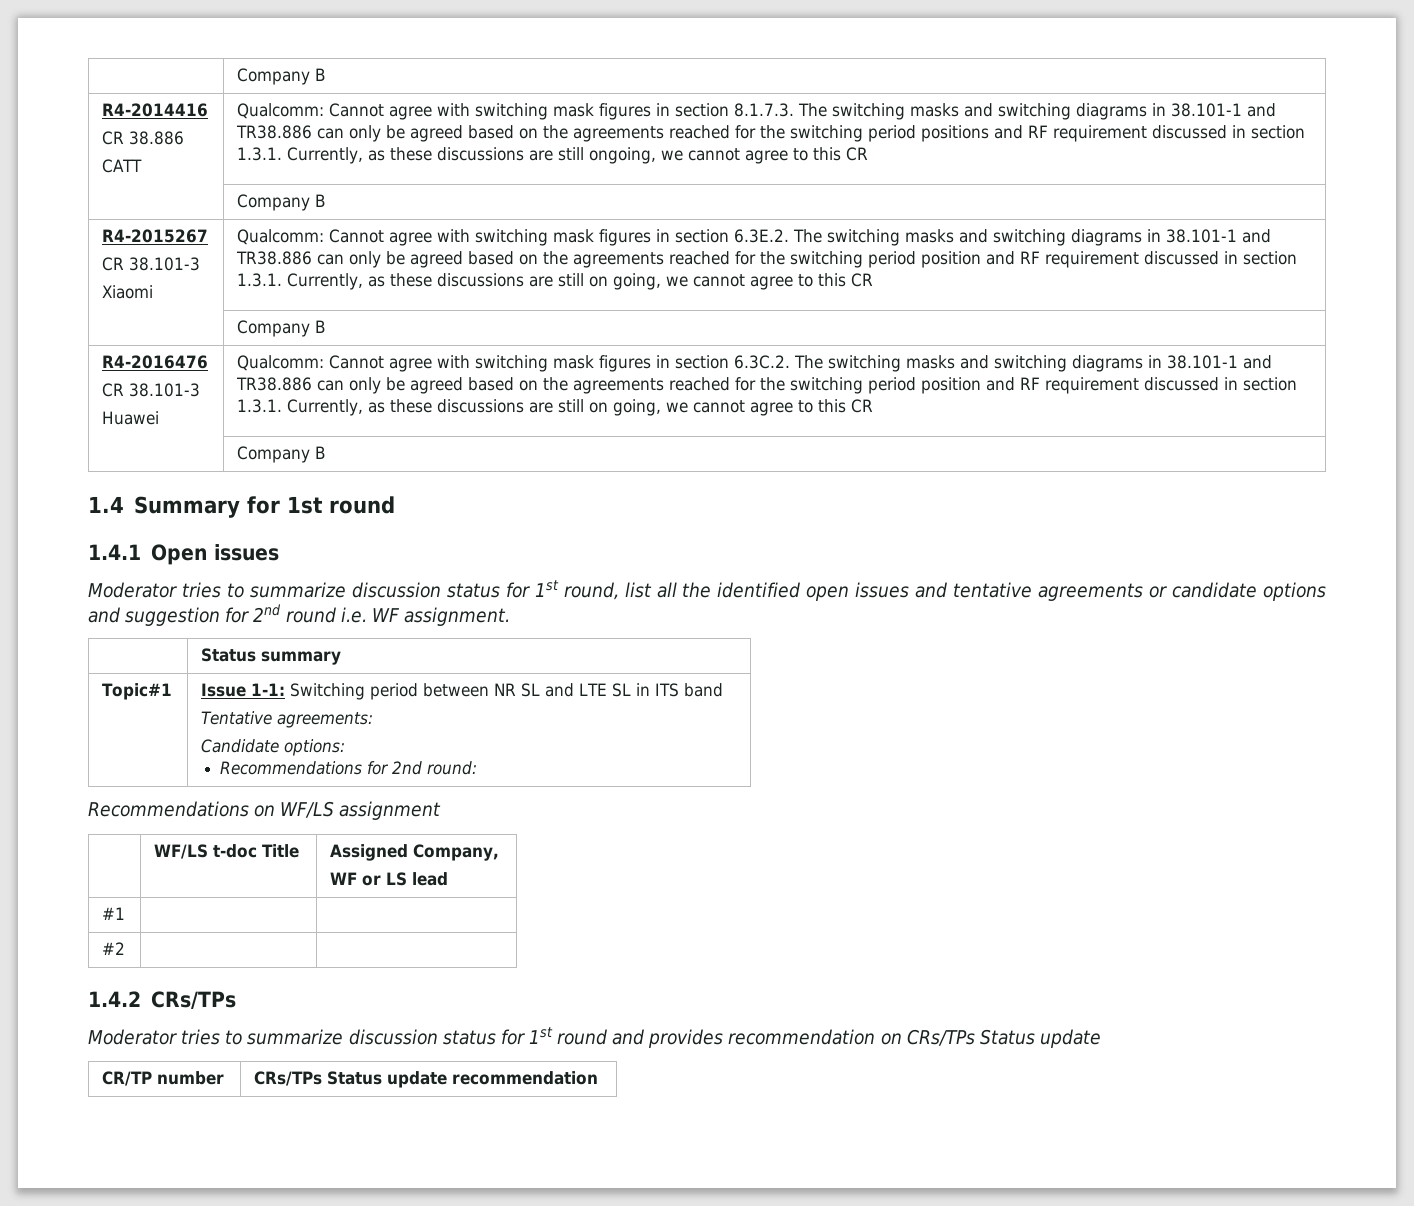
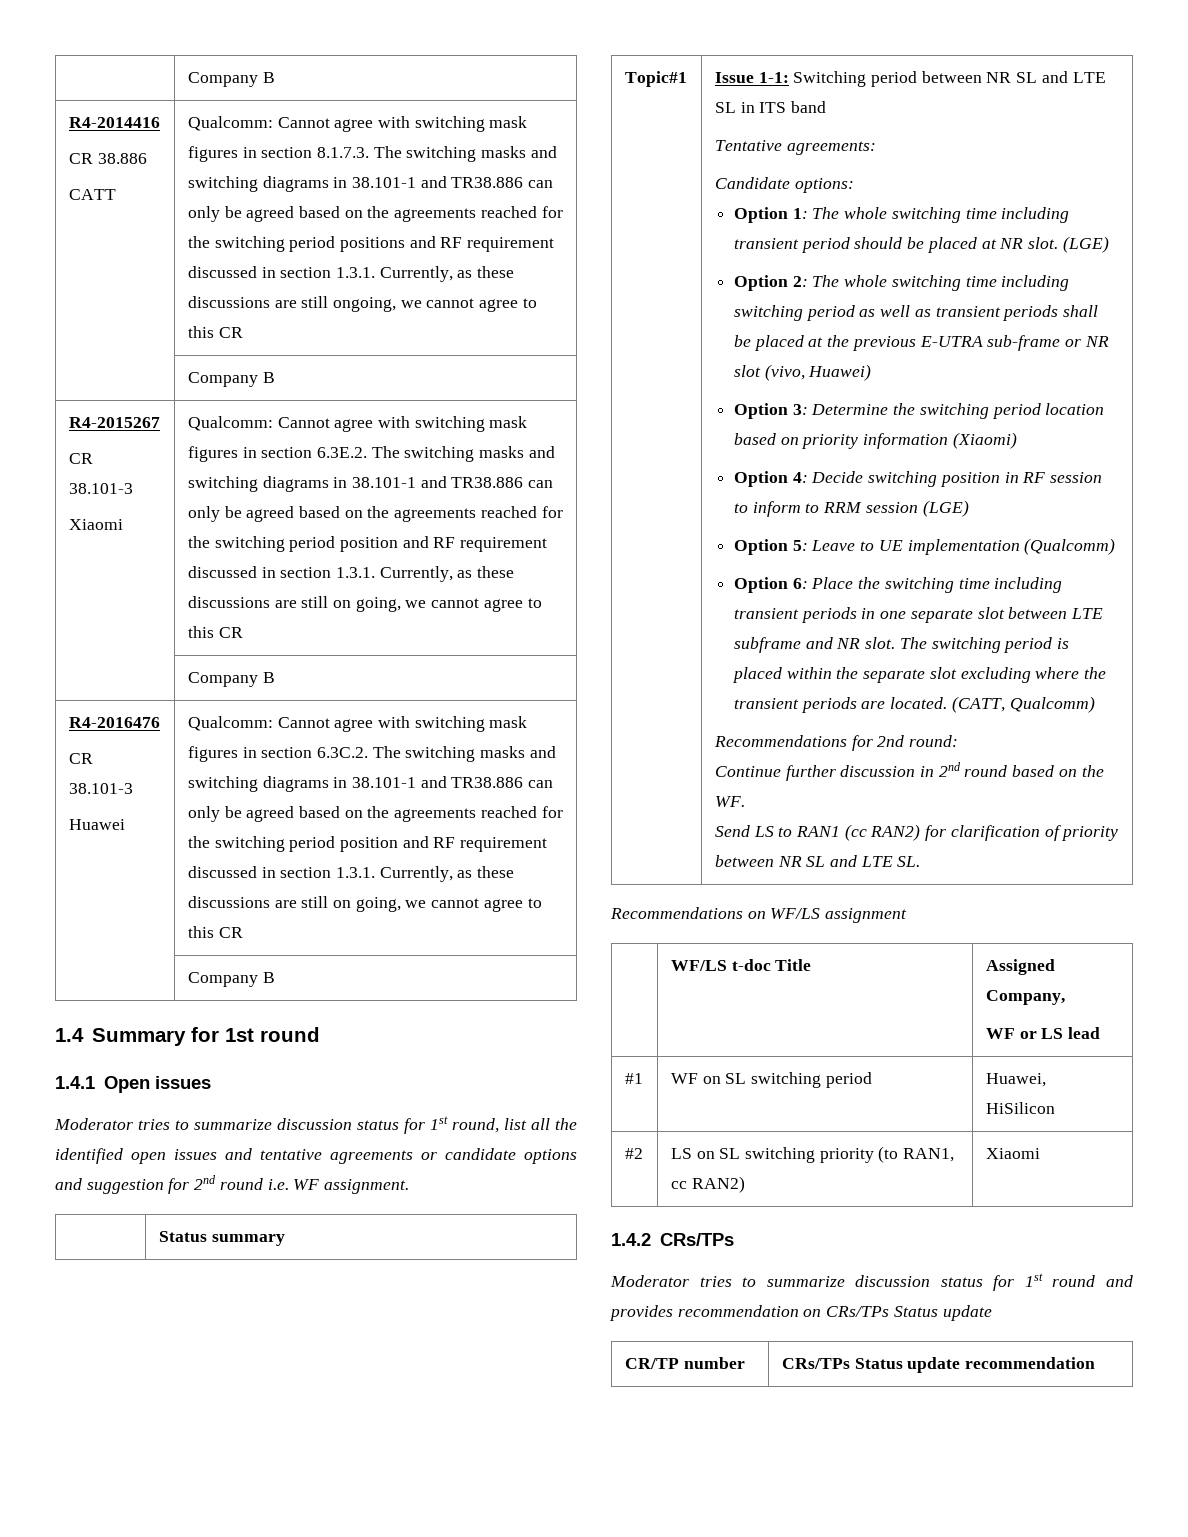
+ Option 1: The whole switching time including transient period should be placed at NR slot. (LGE)
+ Option 2: The whole switching time including switching period as well as transient periods shall be placed at the previous E-UTRA sub-frame or NR slot (vivo, Huawei)
+ Option 3: Determine the switching period location based on priority information (Xiaomi)
+ Option 4: Decide switching position in RF session to inform to RRM session (LGE)
+ Option 5: Leave to UE implementation (Qualcomm)
+ Option 6: Place the switching time including transient periods in one separate slot between LTE subframe and NR slot. The switching period is placed within the separate slot excluding where the transient periods are located. (CATT, Qualcomm)
  Recommendations for 2nd round:
+ Continue further discussion in 2nd round based on the WF.
+ Send LS to RAN1 (cc RAN2) for clarification of priority between NR SL and LTE SL.
- #1 | |
- #2 | |
+ #1 | WF on SL switching period | Huawei, HiSilicon
+ #2 | LS on SL switching priority (to RAN1, cc RAN2) | Xiaomi

